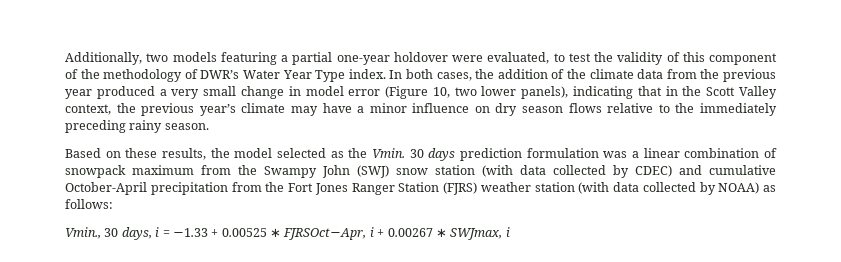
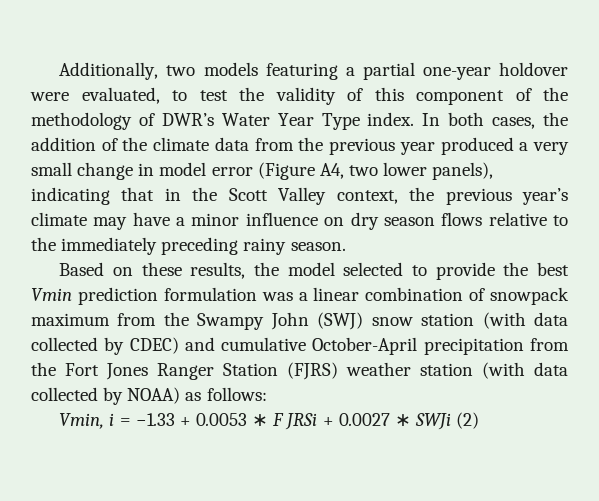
- In both cases, the addition of the climate data from the previous year produced a very small change in model error (Figure 10, two lower panels), indicating that in the Scott Valley context, the previous year’s climate may have a minor influence on dry season flows relative to the immediately preceding rainy season.
+ In both cases, the addition of the climate data from the previous year produced a very small change in model error (Figure A4, two lower panels), indicating that in the Scott Valley context, the previous year’s climate may have a minor influence on dry season flows relative to the immediately preceding rainy season.
- Based on these results, the model selected as the Vmin. 30 days prediction formulation was a linear combination of snowpack maximum from the Swampy John (SWJ) snow station (with data collected by CDEC) and cumulative October-April precipitation from the Fort Jones Ranger Station (FJRS) weather station (with data collected by NOAA) as follows:
+ Based on these results, the model selected to provide the best Vmin prediction formulation was a linear combination of snowpack maximum from the Swampy John (SWJ) snow station (with data collected by CDEC) and cumulative October-April precipitation from the Fort Jones Ranger Station (FJRS) weather station (with data collected by NOAA) as follows:
- Vmin., 30 days, i = −1.33 + 0.00525 ∗ FJRSOct−Apr, i + 0.00267 ∗ SWJmax, i
+ Vmin, i = −1.33 + 0.0053 ∗ F JRSi + 0.0027 ∗ SWJi (2)

